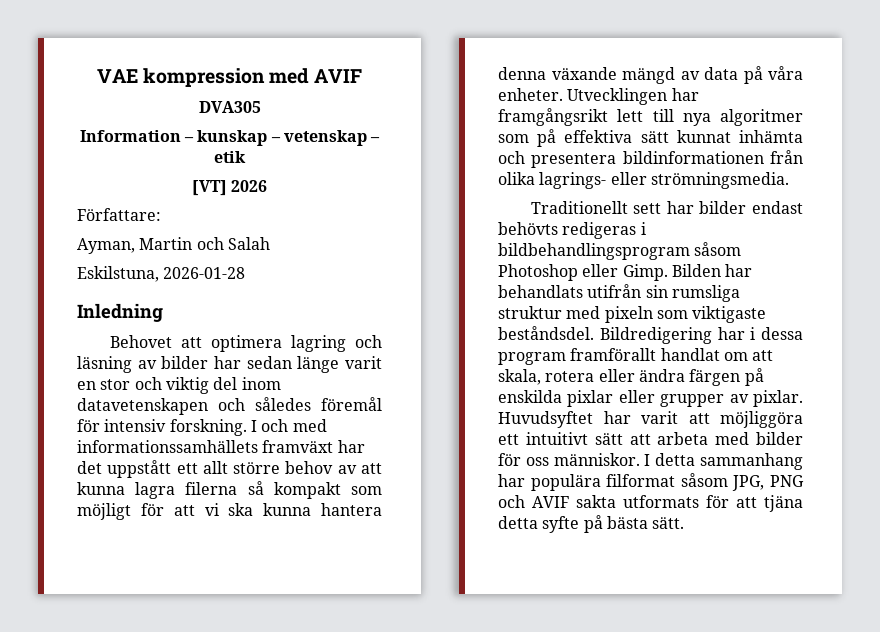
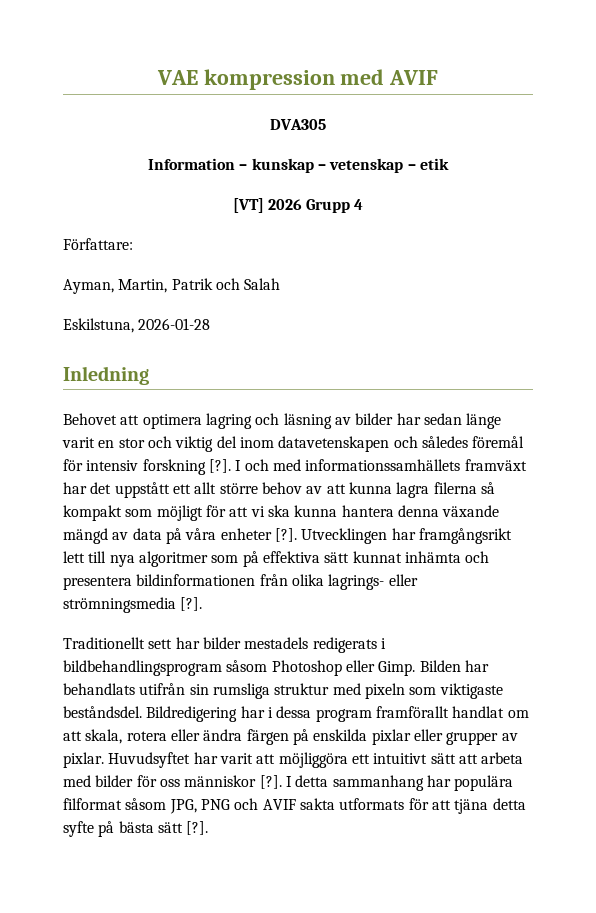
- [VT] 2026
+ [VT] 2026 Grupp 4
- Ayman, Martin och Salah
+ Ayman, Martin, Patrik och Salah
- Behovet att optimera lagring och läsning av bilder har sedan länge varit en stor och viktig del inom datavetenskapen och således föremål för intensiv forskning.
+ Behovet att optimera lagring och läsning av bilder har sedan länge varit en stor och viktig del inom datavetenskapen och således föremål för intensiv forskning [?].
- I och med informationssamhällets framväxt har det uppstått ett allt större behov av att kunna lagra filerna så kompakt som möjligt för att vi ska kunna hantera denna växande mängd av data på våra enheter.
+ I och med informationssamhällets framväxt har det uppstått ett allt större behov av att kunna lagra filerna så kompakt som möjligt för att vi ska kunna hantera denna växande mängd av data på våra enheter [?].
- Utvecklingen har framgångsrikt lett till nya algoritmer som på effektiva sätt kunnat inhämta och presentera bildinformationen från olika lagrings- eller strömningsmedia.
+ Utvecklingen har framgångsrikt lett till nya algoritmer som på effektiva sätt kunnat inhämta och presentera bildinformationen från olika lagrings- eller strömningsmedia [?].
- Traditionellt sett har bilder endast behövts redigeras i bildbehandlingsprogram såsom Photoshop eller Gimp.
+ Traditionellt sett har bilder mestadels redigerats i bildbehandlingsprogram såsom Photoshop eller Gimp.
- Huvudsyftet har varit att möjliggöra ett intuitivt sätt att arbeta med bilder för oss människor.
+ Huvudsyftet har varit att möjliggöra ett intuitivt sätt att arbeta med bilder för oss människor [?].
- I detta sammanhang har populära filformat såsom JPG, PNG och AVIF sakta utformats för att tjäna detta syfte på bästa sätt.
+ I detta sammanhang har populära filformat såsom JPG, PNG och AVIF sakta utformats för att tjäna detta syfte på bästa sätt [?].

